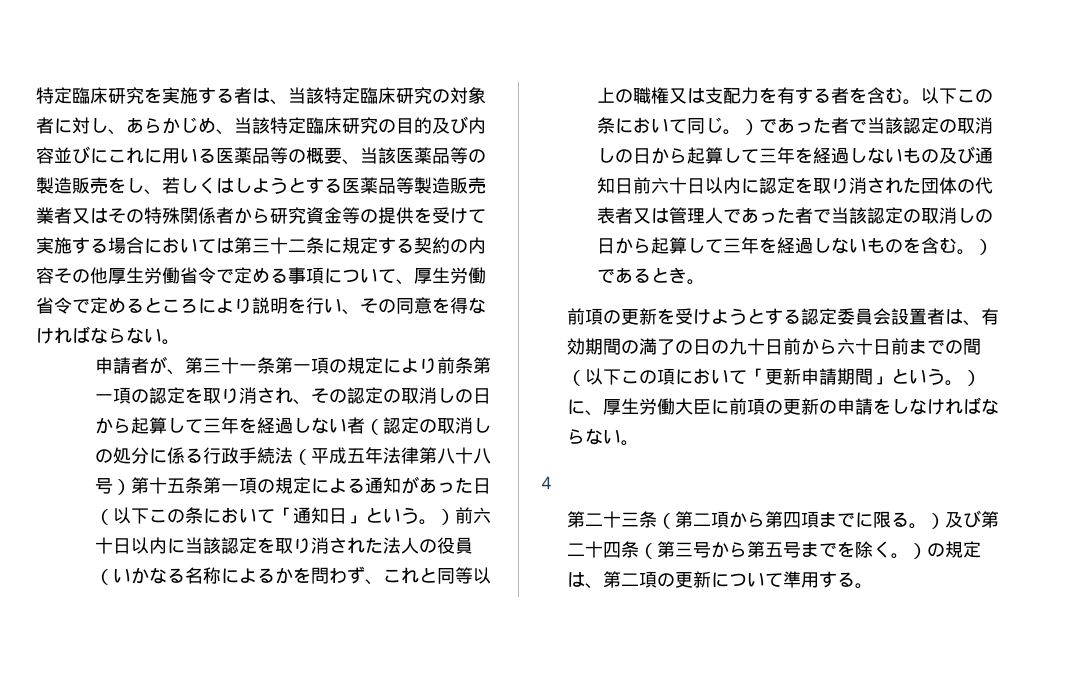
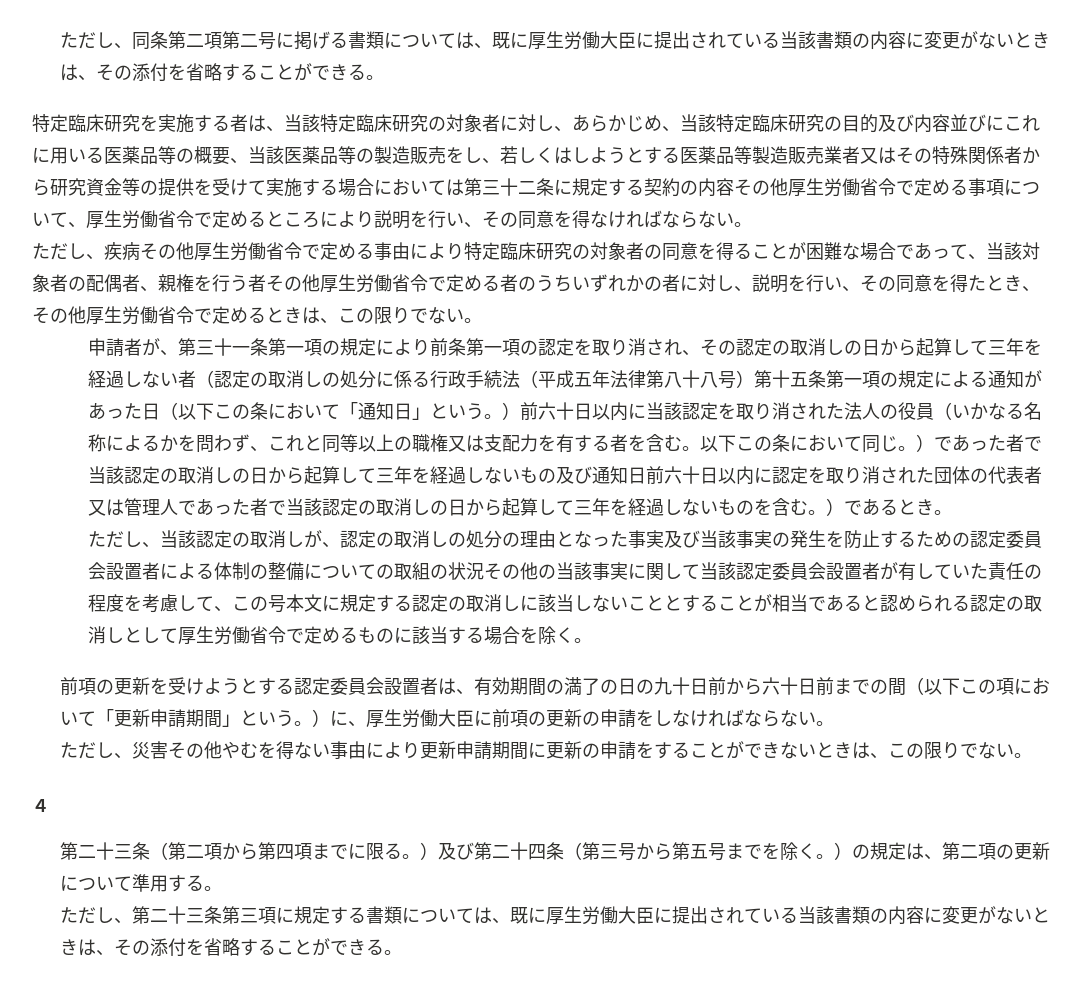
+ ただし、同条第二項第二号に掲げる書類については、既に厚生労働大臣に提出されている当該書類の内容に変更がないときは、その添付を省略することができる。
+ ただし、疾病その他厚生労働省令で定める事由により特定臨床研究の対象者の同意を得ることが困難な場合であって、当該対象者の配偶者、親権を行う者その他厚生労働省令で定める者のうちいずれかの者に対し、説明を行い、その同意を得たとき、その他厚生労働省令で定めるときは、この限りでない。
+ ただし、当該認定の取消しが、認定の取消しの処分の理由となった事実及び当該事実の発生を防止するための認定委員会設置者による体制の整備についての取組の状況その他の当該事実に関して当該認定委員会設置者が有していた責任の程度を考慮して、この号本文に規定する認定の取消しに該当しないこととすることが相当であると認められる認定の取消しとして厚生労働省令で定めるものに該当する場合を除く。
+ ただし、災害その他やむを得ない事由により更新申請期間に更新の申請をすることができないときは、この限りでない。
+ ただし、第二十三条第三項に規定する書類については、既に厚生労働大臣に提出されている当該書類の内容に変更がないときは、その添付を省略することができる。

